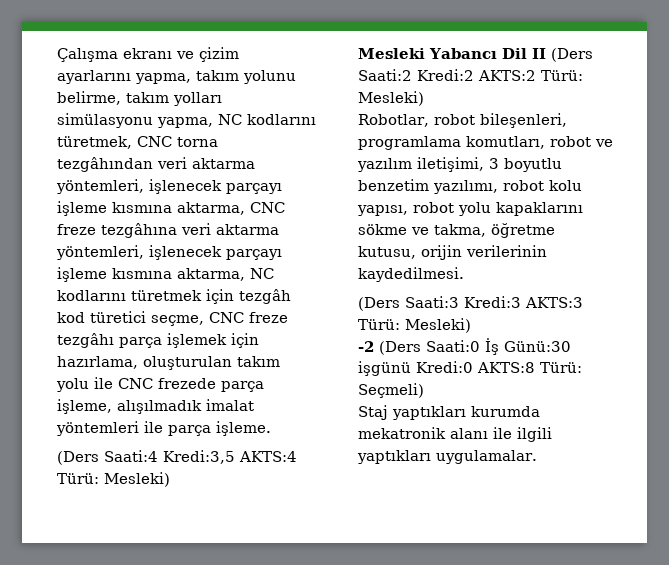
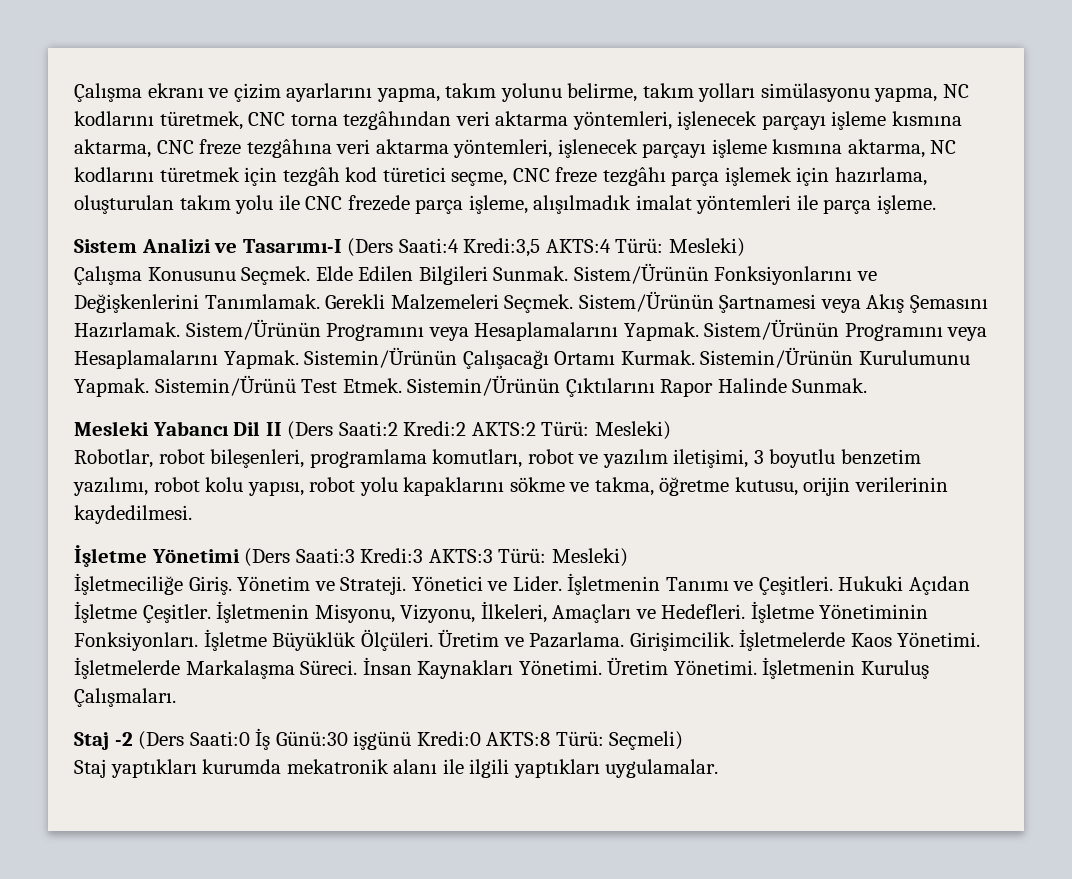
- (Ders Saati:4 Kredi:3,5 AKTS:4 Türü: Mesleki)
+ Sistem Analizi ve Tasarımı-I (Ders Saati:4 Kredi:3,5 AKTS:4 Türü: Mesleki)
+ Çalışma Konusunu Seçmek. Elde Edilen Bilgileri Sunmak. Sistem/Ürünün Fonksiyonlarını ve Değişkenlerini Tanımlamak. Gerekli Malzemeleri Seçmek. Sistem/Ürünün Şartnamesi veya Akış Şemasını Hazırlamak. Sistem/Ürünün Programını veya Hesaplamalarını Yapmak. Sistem/Ürünün Programını veya Hesaplamalarını Yapmak. Sistemin/Ürünün Çalışacağı Ortamı Kurmak. Sistemin/Ürünün Kurulumunu Yapmak. Sistemin/Ürünü Test Etmek. Sistemin/Ürünün Çıktılarını Rapor Halinde Sunmak.
- (Ders Saati:3 Kredi:3 AKTS:3 Türü: Mesleki)
+ İşletme Yönetimi (Ders Saati:3 Kredi:3 AKTS:3 Türü: Mesleki)
- -2 (Ders Saati:0 İş Günü:30 işgünü Kredi:0 AKTS:8 Türü: Seçmeli)
+ İşletmeciliğe Giriş. Yönetim ve Strateji. Yönetici ve Lider. İşletmenin Tanımı ve Çeşitleri. Hukuki Açıdan İşletme Çeşitler. İşletmenin Misyonu, Vizyonu, İlkeleri, Amaçları ve Hedefleri. İşletme Yönetiminin Fonksiyonları. İşletme Büyüklük Ölçüleri. Üretim ve Pazarlama. Girişimcilik. İşletmelerde Kaos Yönetimi. İşletmelerde Markalaşma Süreci. İnsan Kaynakları Yönetimi. Üretim Yönetimi. İşletmenin Kuruluş Çalışmaları.
+ Staj -2 (Ders Saati:0 İş Günü:30 işgünü Kredi:0 AKTS:8 Türü: Seçmeli)

